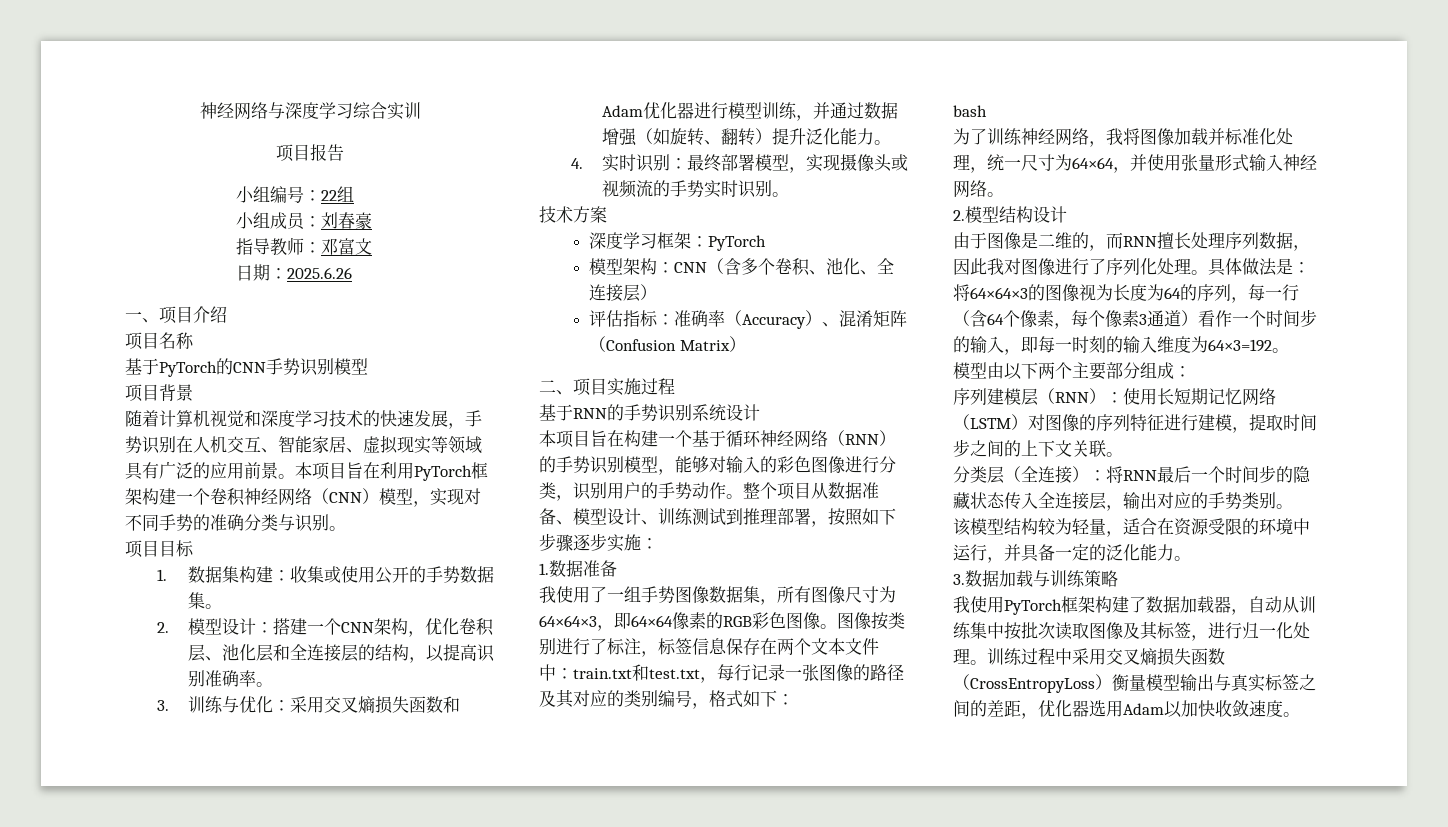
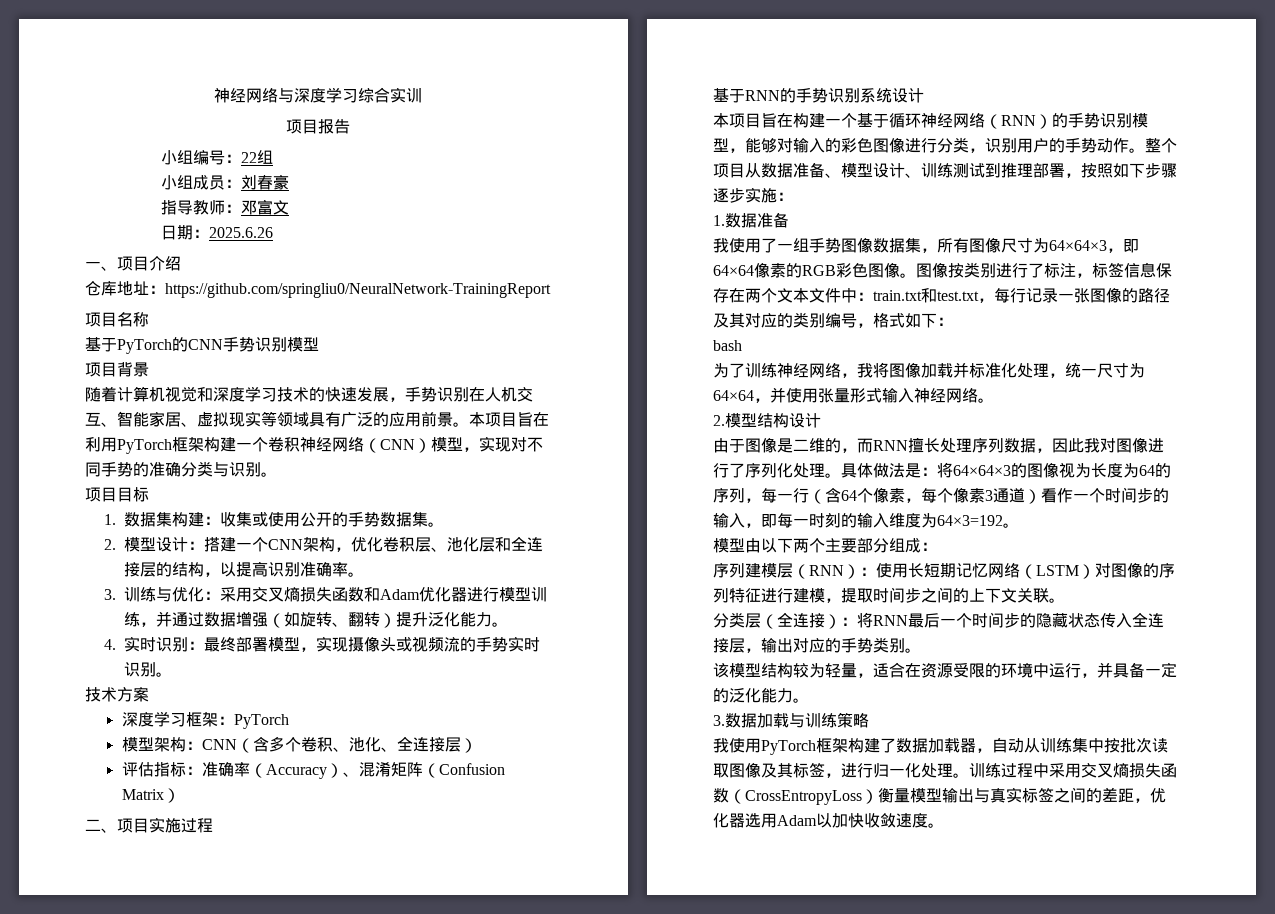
+ 仓库地址：https://github.com/springliu0/NeuralNetwork-TrainingReport

